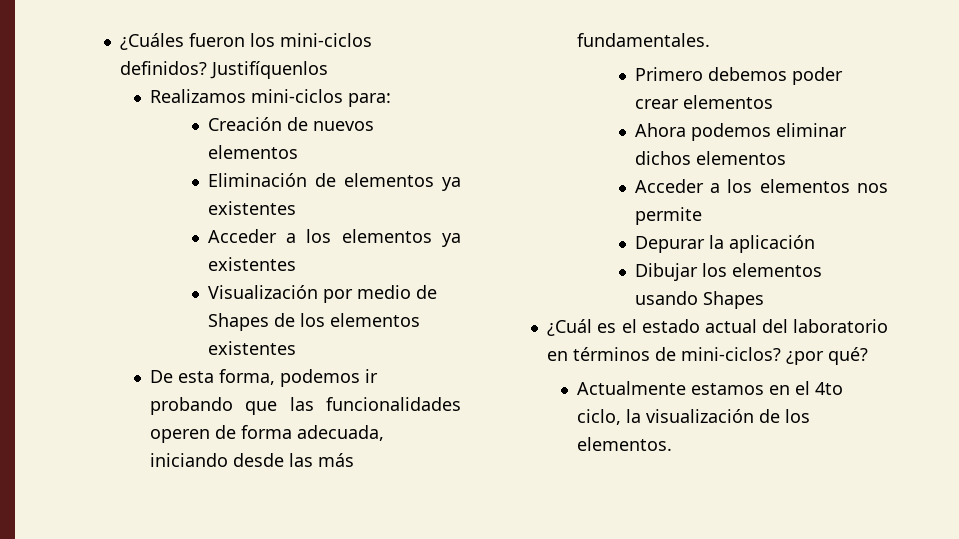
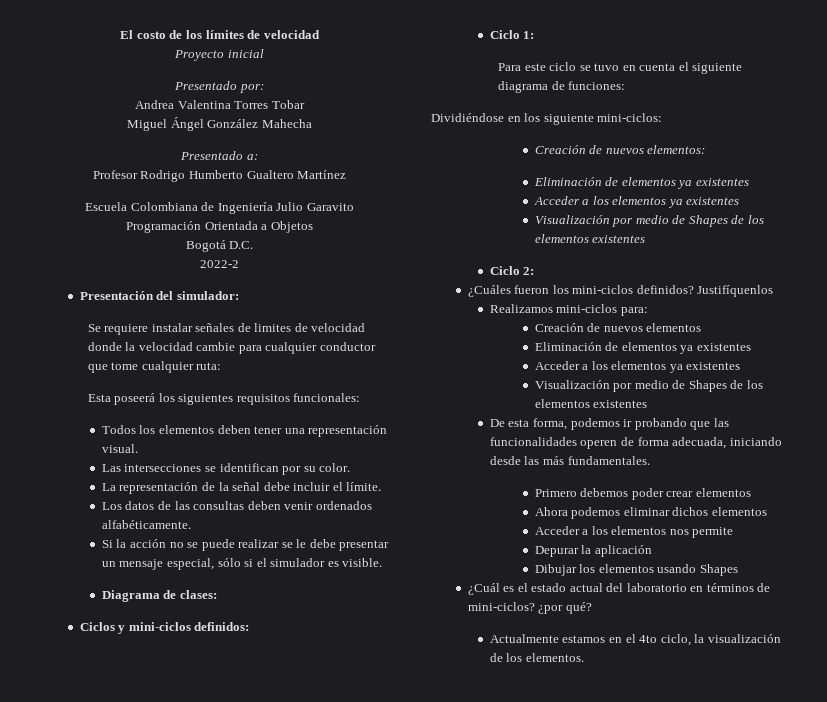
+ El costo de los límites de velocidad
+ Proyecto inicial
+ Presentado por:
+ Andrea Valentina Torres Tobar
+ Miguel Ángel González Mahecha
+ Presentado a:
+ Profesor Rodrigo Humberto Gualtero Martínez
+ Escuela Colombiana de Ingeniería Julio Garavito
+ Programación Orientada a Objetos
+ Bogotá D.C.
+ 2022-2
+ Presentación del simulador:
+ Se requiere instalar señales de limites de velocidad donde la velocidad cambie para cualquier conductor que tome cualquier ruta:
+ Esta poseerá los siguientes requisitos funcionales:
+ Todos los elementos deben tener una representación visual.
+ Las intersecciones se identifican por su color.
+ La representación de la señal debe incluir el límite.
+ Los datos de las consultas deben venir ordenados alfabéticamente.
+ Si la acción no se puede realizar se le debe presentar un mensaje especial, sólo si el simulador es visible.
+ Diagrama de clases:
+ Ciclos y mini-ciclos definidos:
+ Ciclo 1:
+ Para este ciclo se tuvo en cuenta el siguiente diagrama de funciones:
+ Dividiéndose en los siguiente mini-ciclos:
+ Creación de nuevos elementos:
+ Eliminación de elementos ya existentes
+ Acceder a los elementos ya existentes
+ Visualización por medio de Shapes de los elementos existentes
+ Ciclo 2:

